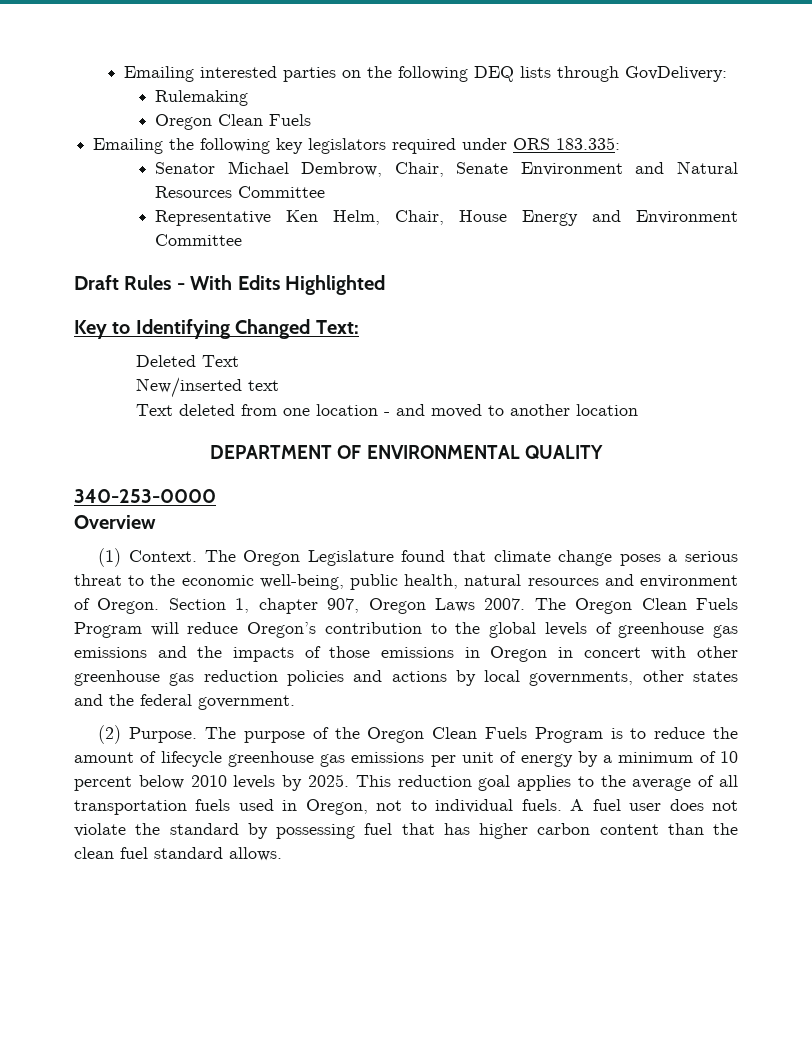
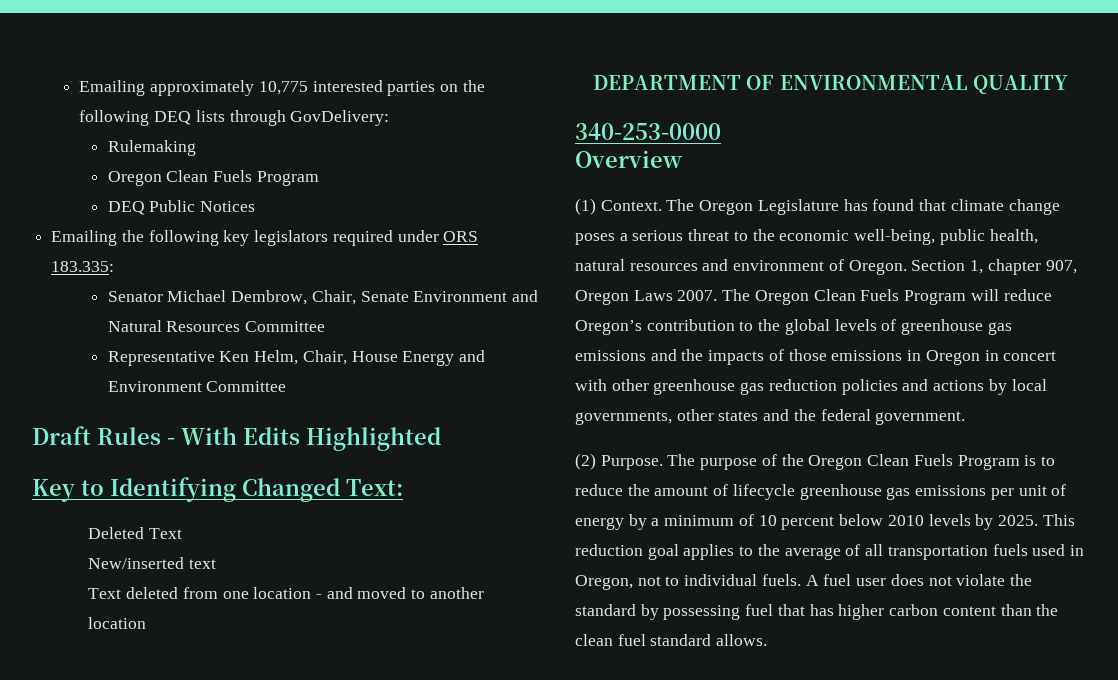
- Emailing interested parties on the following DEQ lists through GovDelivery:
+ Emailing approximately 10,775 interested parties on the following DEQ lists through GovDelivery:
  Rulemaking
- Oregon Clean Fuels
+ Oregon Clean Fuels Program
+ DEQ Public Notices
- The Oregon Legislature found that climate change poses a serious threat to the economic well-being, public health, natural resources and environment of Oregon.
+ The Oregon Legislature has found that climate change poses a serious threat to the economic well-being, public health, natural resources and environment of Oregon.

